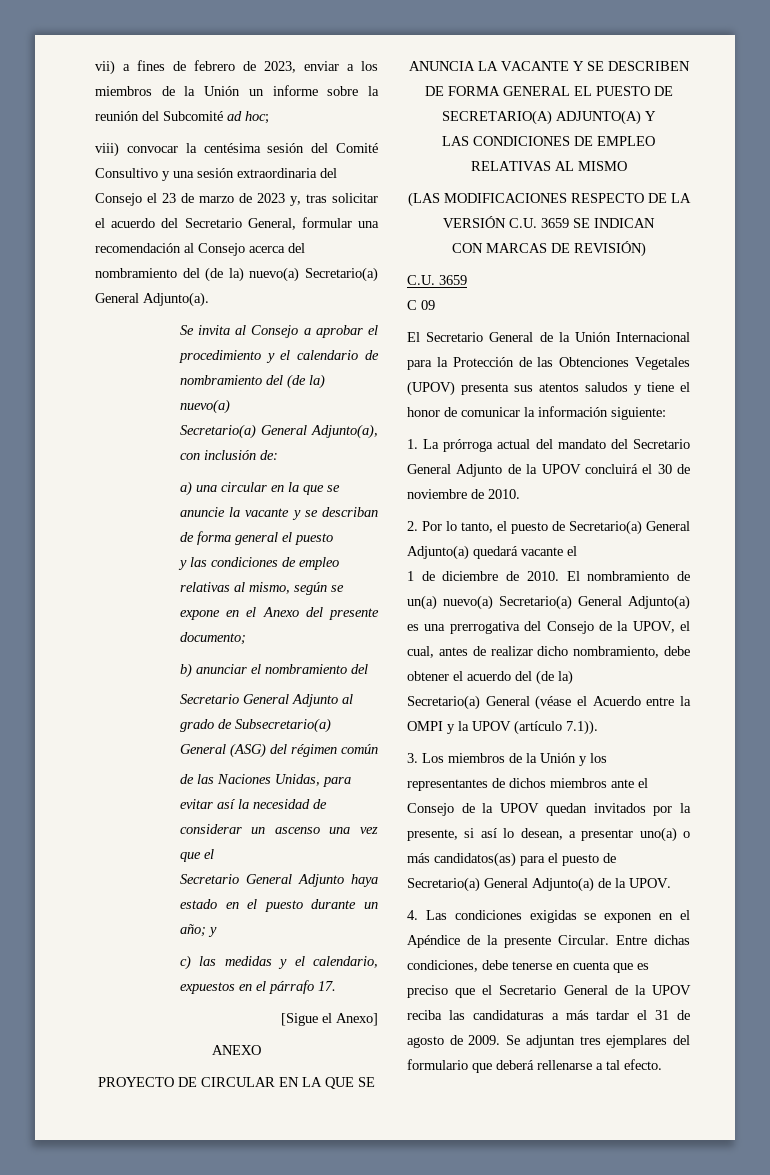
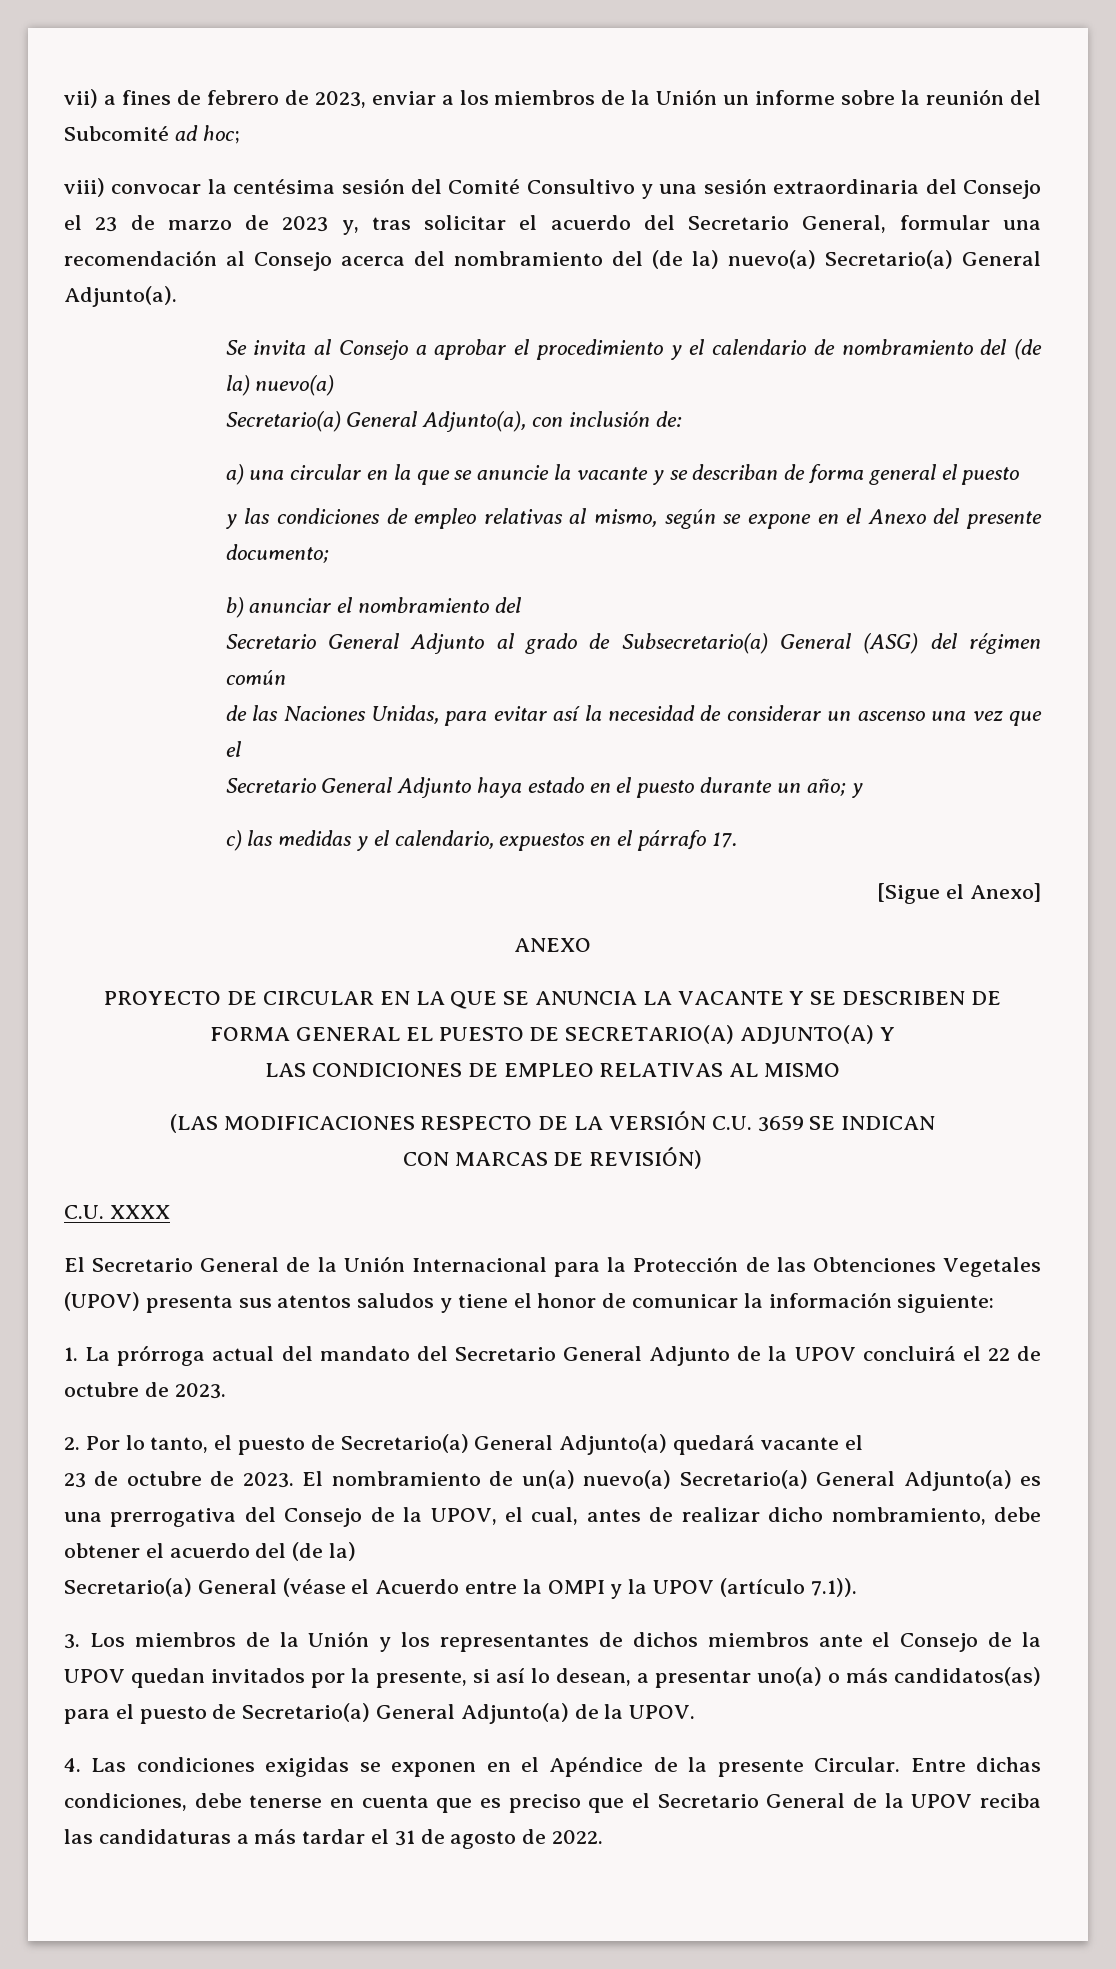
  CON MARCAS DE REVISIÓN)
- C.U. 3659
- C 09
+ C.U. XXXX
- 1. La prórroga actual del mandato del Secretario General Adjunto de la UPOV concluirá el 30 de noviembre de 2010.
+ 1. La prórroga actual del mandato del Secretario General Adjunto de la UPOV concluirá el 22 de octubre de 2023.
- 1 de diciembre de 2010.
+ 23 de octubre de 2023.
- Entre dichas condiciones, debe tenerse en cuenta que es preciso que el Secretario General de la UPOV reciba las candidaturas a más tardar el 31 de agosto de 2009. Se adjuntan tres ejemplares del formulario que deberá rellenarse a tal efecto.
+ Entre dichas condiciones, debe tenerse en cuenta que es preciso que el Secretario General de la UPOV reciba las candidaturas a más tardar el 31 de agosto de 2022.

